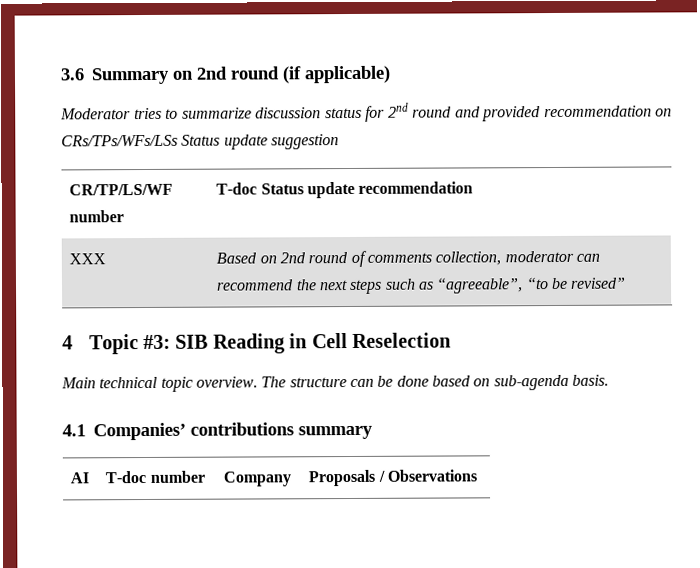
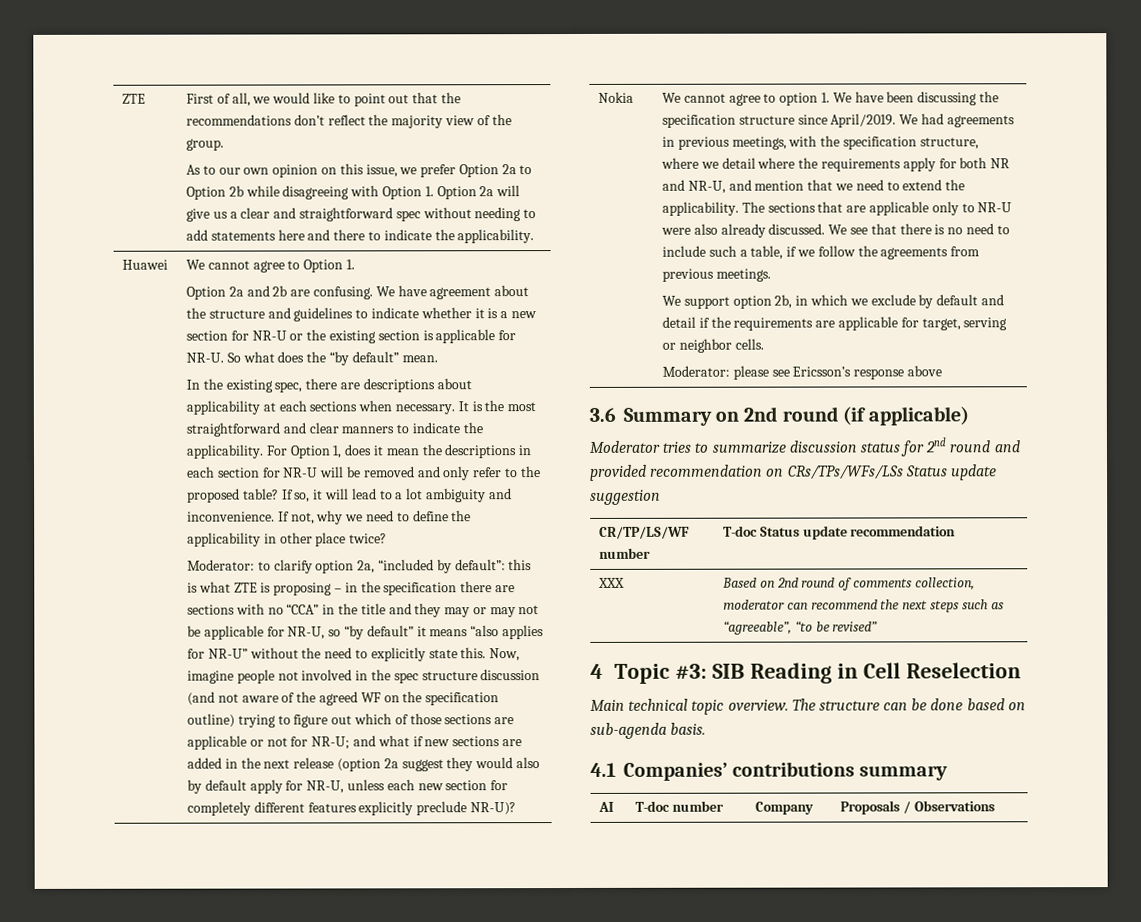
+ ZTE | First of all, we would like to point out that the recommendations don’t reflect the majority view of the group.
+ As to our own opinion on this issue, we prefer Option 2a to Option 2b while disagreeing with Option 1. Option 2a will give us a clear and straightforward spec without needing to add statements here and there to indicate the applicability.
+ Huawei | We cannot agree to Option 1.
+ Option 2a and 2b are confusing. We have agreement about the structure and guidelines to indicate whether it is a new section for NR-U or the existing section is applicable for NR-U. So what does the “by default” mean.
+ In the existing spec, there are descriptions about applicability at each sections when necessary. It is the most straightforward and clear manners to indicate the applicability. For Option 1, does it mean the descriptions in each section for NR-U will be removed and only refer to the proposed table? If so, it will lead to a lot ambiguity and inconvenience. If not, why we need to define the applicability in other place twice?
+ Moderator: to clarify option 2a, “included by default”: this is what ZTE is proposing – in the specification there are sections with no “CCA” in the title and they may or may not be applicable for NR-U, so “by default” it means “also applies for NR-U” without the need to explicitly state this. Now, imagine people not involved in the spec structure discussion (and not aware of the agreed WF on the specification outline) trying to figure out which of those sections are applicable or not for NR-U; and what if new sections are added in the next release (option 2a suggest they would also by default apply for NR-U, unless each new section for completely different features explicitly preclude NR-U)?
+ Nokia | We cannot agree to option 1. We have been discussing the specification structure since April/2019. We had agreements in previous meetings, with the specification structure, where we detail where the requirements apply for both NR and NR-U, and mention that we need to extend the applicability. The sections that are applicable only to NR-U were also already discussed. We see that there is no need to include such a table, if we follow the agreements from previous meetings.
+ We support option 2b, in which we exclude by default and detail if the requirements are applicable for target, serving or neighbor cells.
+ Moderator: please see Ericsson’s response above

